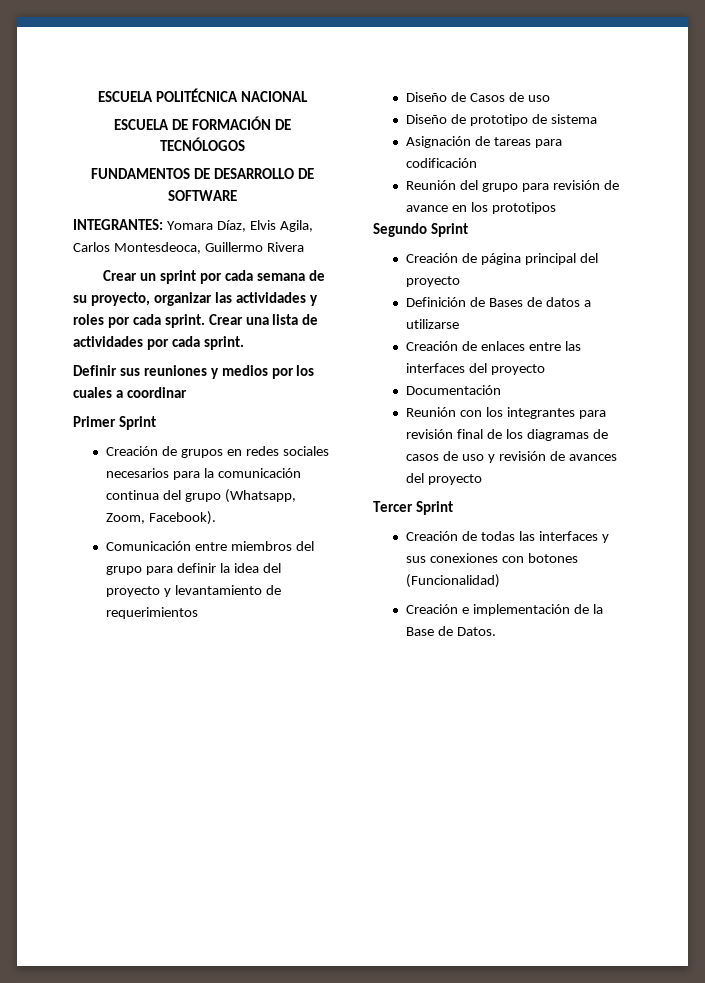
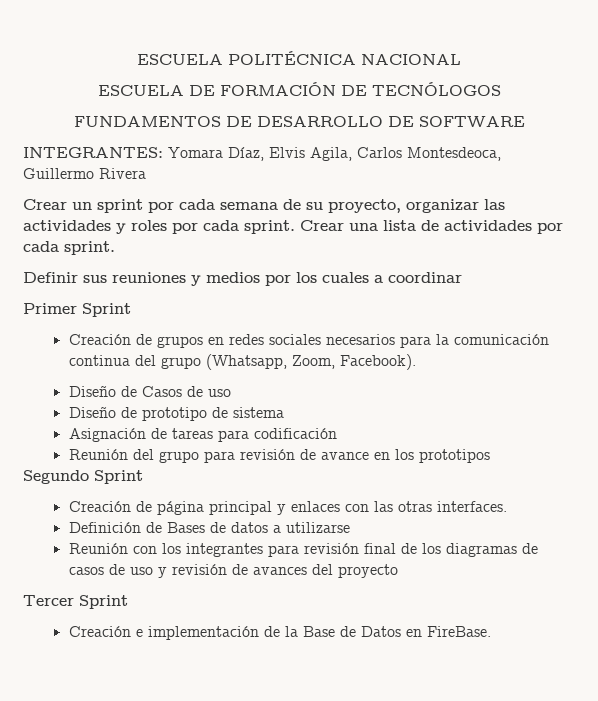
- Comunicación entre miembros del grupo para definir la idea del proyecto y levantamiento de requerimientos
- Creación de página principal del proyecto
+ Creación de página principal y enlaces con las otras interfaces.
- Creación de enlaces entre las interfaces del proyecto
- Documentación
- Creación de todas las interfaces y sus conexiones con botones (Funcionalidad)
- Creación e implementación de la Base de Datos.
+ Creación e implementación de la Base de Datos en FireBase.

